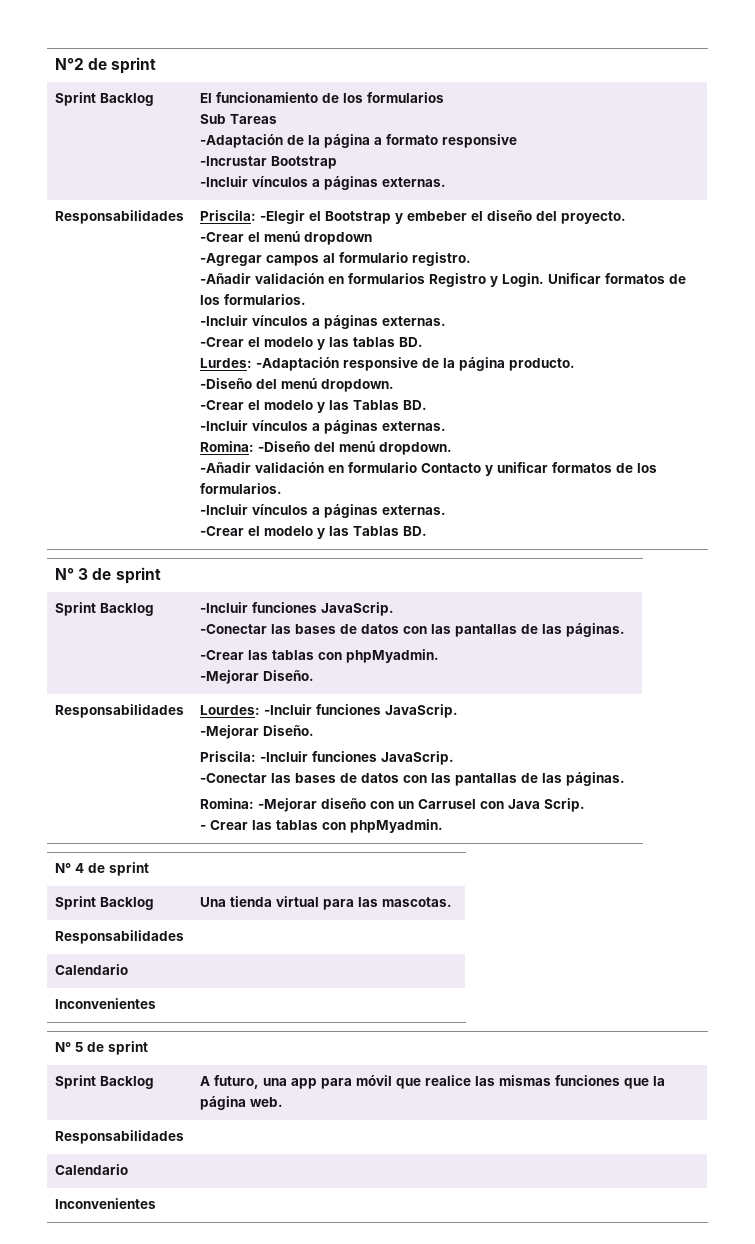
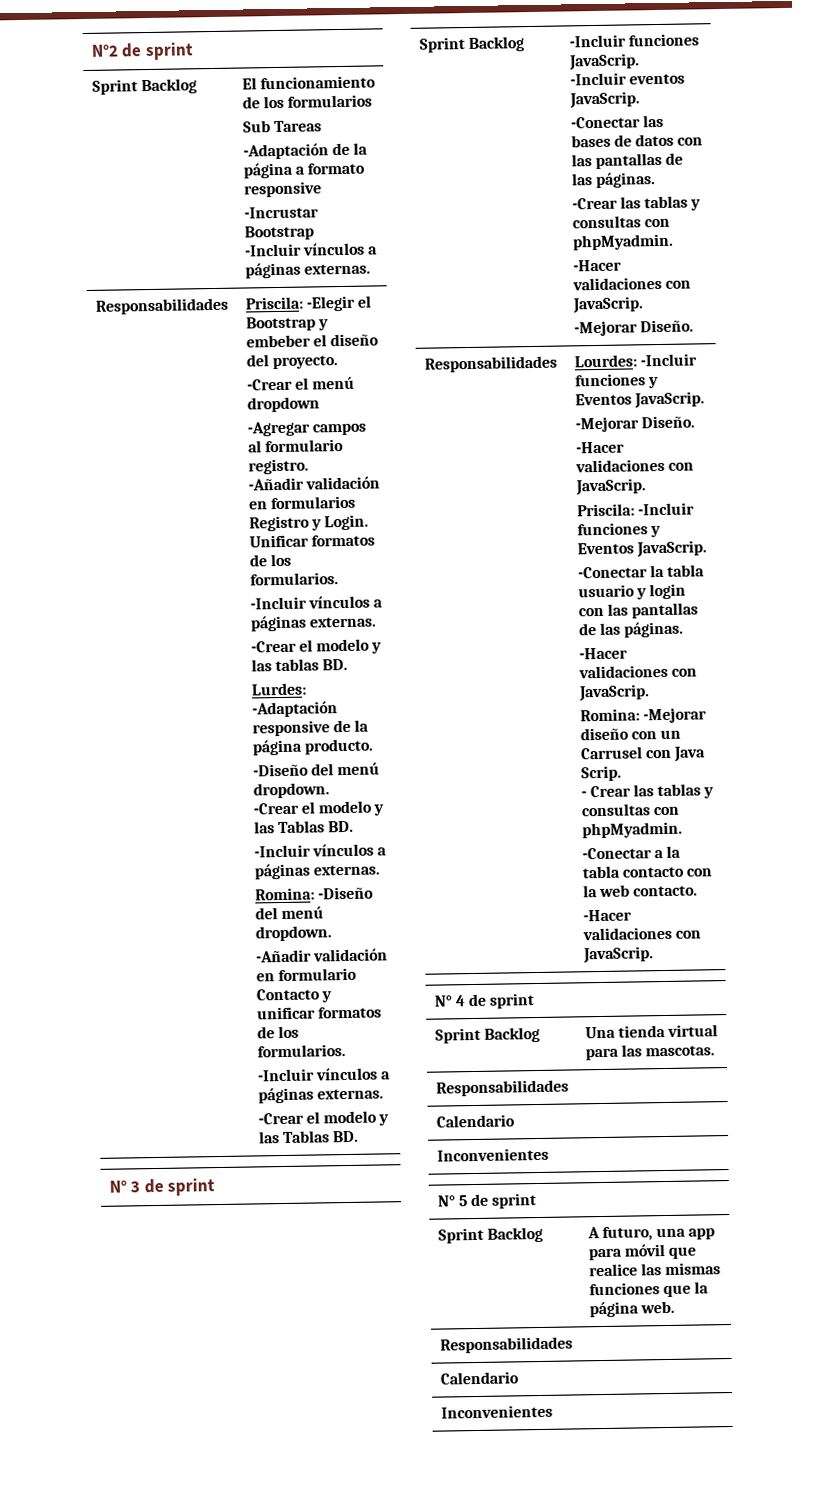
  Sprint Backlog | -Incluir funciones JavaScrip.
+ -Incluir eventos JavaScrip.
  -Conectar las bases de datos con las pantallas de las páginas.
- -Crear las tablas con phpMyadmin.
+ -Crear las tablas y consultas con phpMyadmin.
+ -Hacer validaciones con JavaScrip.
- Lourdes: -Incluir funciones JavaScrip.
+ Lourdes: -Incluir funciones y Eventos JavaScrip.
  -Mejorar Diseño.
+ -Hacer validaciones con JavaScrip.
- Priscila: -Incluir funciones JavaScrip.
- -Conectar las bases de datos con las pantallas de las páginas.
+ Priscila: -Incluir funciones y Eventos JavaScrip.
+ -Conectar la tabla usuario y login con las pantallas de las páginas.
+ -Hacer validaciones con JavaScrip.
- - Crear las tablas con phpMyadmin.
+ - Crear las tablas y consultas con phpMyadmin.
+ -Conectar a la tabla contacto con la web contacto.
+ -Hacer validaciones con JavaScrip.

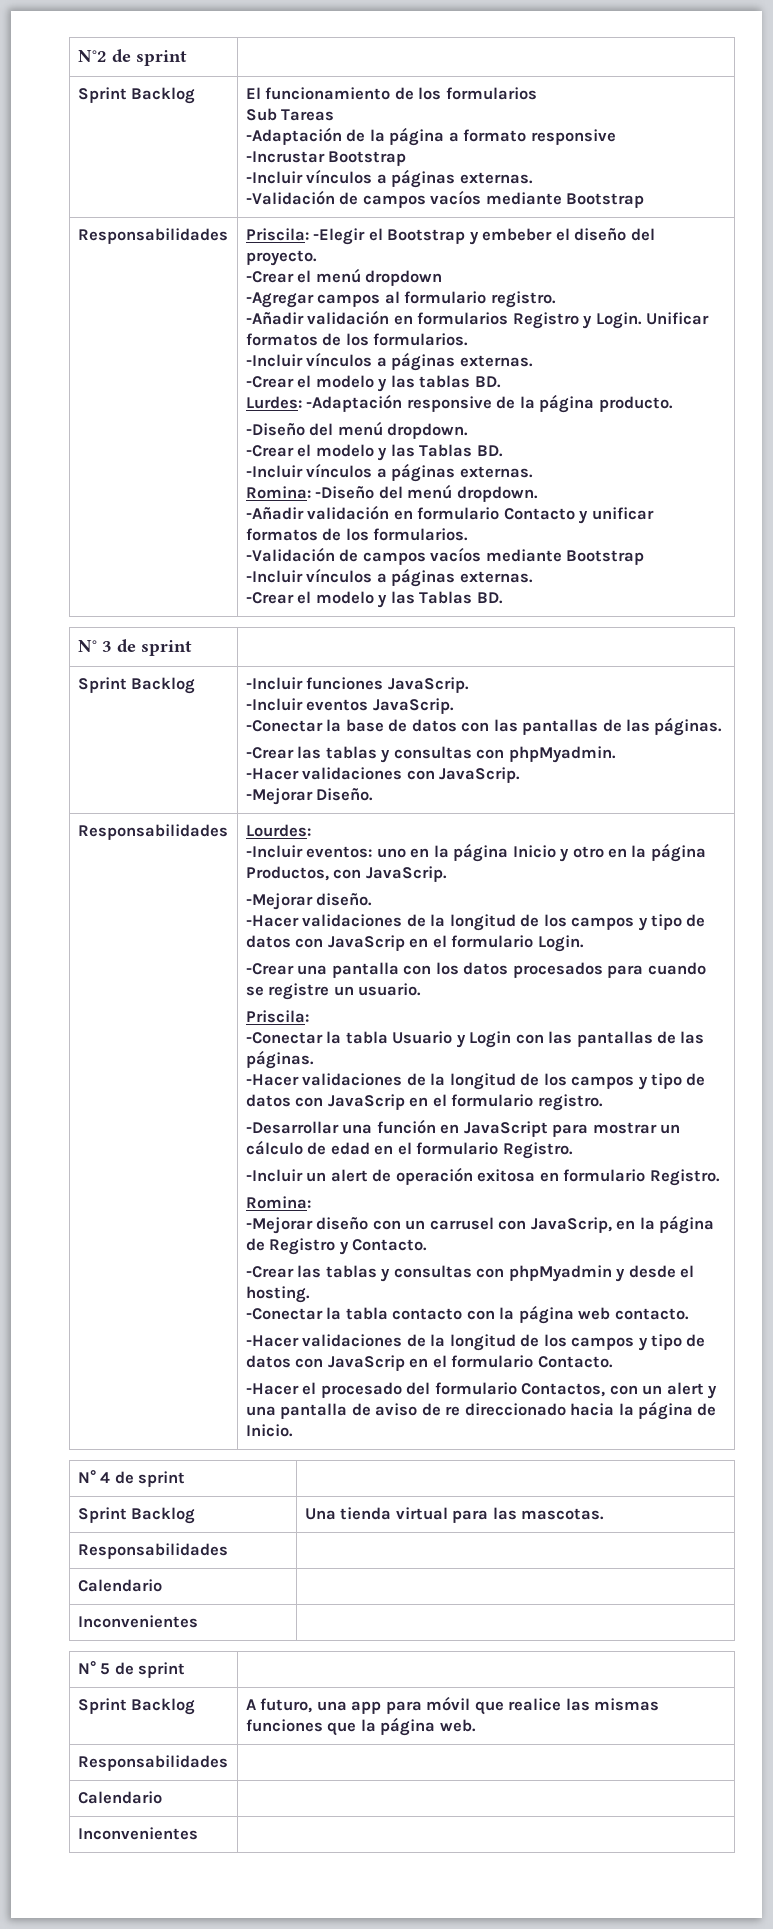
  Sprint Backlog | El funcionamiento de los formularios
  Sub Tareas
  -Adaptación de la página a formato responsive
  -Incrustar Bootstrap
  -Incluir vínculos a páginas externas.
+ -Validación de campos vacíos mediante Bootstrap
  -Añadir validación en formulario Contacto y unificar formatos de los formularios.
+ -Validación de campos vacíos mediante Bootstrap
  Sprint Backlog | -Incluir funciones JavaScrip.
  -Incluir eventos JavaScrip.
- -Conectar las bases de datos con las pantallas de las páginas.
+ -Conectar la base de datos con las pantallas de las páginas.
- Lourdes: -Incluir funciones y Eventos JavaScrip.
- -Mejorar Diseño.
- -Hacer validaciones con JavaScrip.
- Priscila: -Incluir funciones y Eventos JavaScrip.
- -Conectar la tabla usuario y login con las pantallas de las páginas.
- -Hacer validaciones con JavaScrip.
- Romina: -Mejorar diseño con un Carrusel con Java Scrip.
- - Crear las tablas y consultas con phpMyadmin.
- -Conectar a la tabla contacto con la web contacto.
- -Hacer validaciones con JavaScrip.
+ Lourdes:
+ -Incluir eventos: uno en la página Inicio y otro en la página Productos, con JavaScrip.
+ -Mejorar diseño.
+ -Hacer validaciones de la longitud de los campos y tipo de datos con JavaScrip en el formulario Login.
+ -Crear una pantalla con los datos procesados para cuando se registre un usuario.
+ Priscila:
+ -Conectar la tabla Usuario y Login con las pantallas de las páginas.
+ -Hacer validaciones de la longitud de los campos y tipo de datos con JavaScrip en el formulario registro.
+ -Desarrollar una función en JavaScript para mostrar un cálculo de edad en el formulario Registro.
+ -Incluir un alert de operación exitosa en formulario Registro.
+ Romina:
+ -Mejorar diseño con un carrusel con JavaScrip, en la página de Registro y Contacto.
+ -Crear las tablas y consultas con phpMyadmin y desde el hosting.
+ -Conectar la tabla contacto con la página web contacto.
+ -Hacer validaciones de la longitud de los campos y tipo de datos con JavaScrip en el formulario Contacto.
+ -Hacer el procesado del formulario Contactos, con un alert y una pantalla de aviso de re direccionado hacia la página de Inicio.

